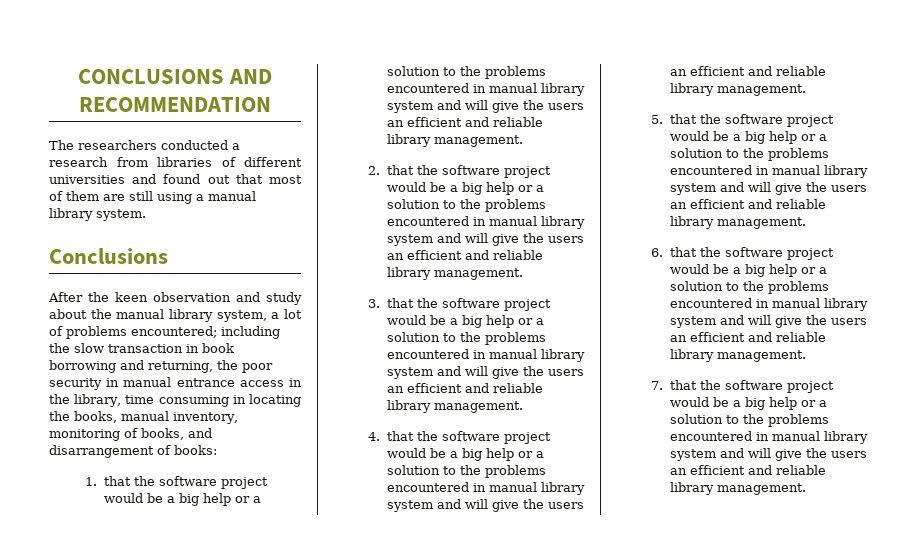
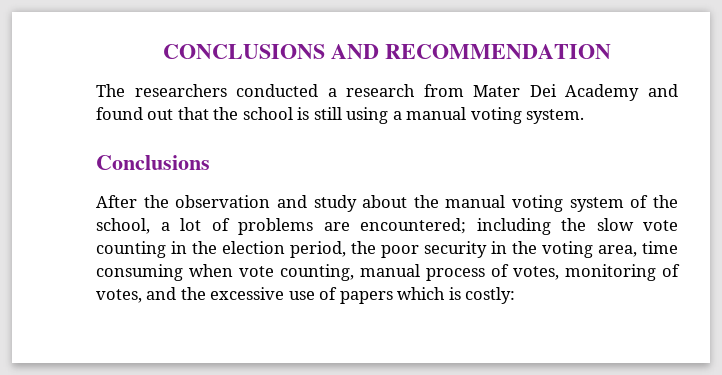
- The researchers conducted a research from libraries of different universities and found out that most of them are still using a manual library system.
+ The researchers conducted a research from Mater Dei Academy and found out that the school is still using a manual voting system.
- After the keen observation and study about the manual library system, a lot of problems encountered; including the slow transaction in book borrowing and returning, the poor security in manual entrance access in the library, time consuming in locating the books, manual inventory, monitoring of books, and disarrangement of books:
- 1. that the software project would be a big help or a solution to the problems encountered in manual library system and will give the users an efficient and reliable library management.
- 2. that the software project would be a big help or a solution to the problems encountered in manual library system and will give the users an efficient and reliable library management.
- 3. that the software project would be a big help or a solution to the problems encountered in manual library system and will give the users an efficient and reliable library management.
- 4. that the software project would be a big help or a solution to the problems encountered in manual library system and will give the users an efficient and reliable library management.
- 5. that the software project would be a big help or a solution to the problems encountered in manual library system and will give the users an efficient and reliable library management.
- 6. that the software project would be a big help or a solution to the problems encountered in manual library system and will give the users an efficient and reliable library management.
- 7. that the software project would be a big help or a solution to the problems encountered in manual library system and will give the users an efficient and reliable library management.
+ After the observation and study about the manual voting system of the school, a lot of problems are encountered; including the slow vote counting in the election period, the poor security in the voting area, time consuming when vote counting, manual process of votes, monitoring of votes, and the excessive use of papers which is costly:

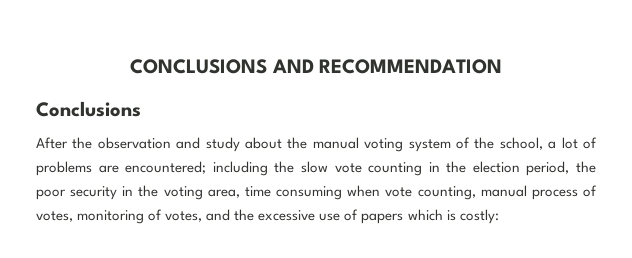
- The researchers conducted a research from Mater Dei Academy and found out that the school is still using a manual voting system.

